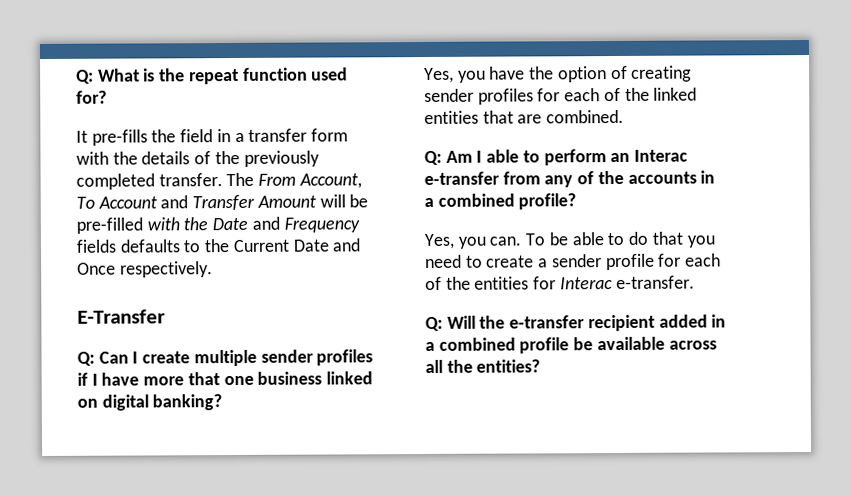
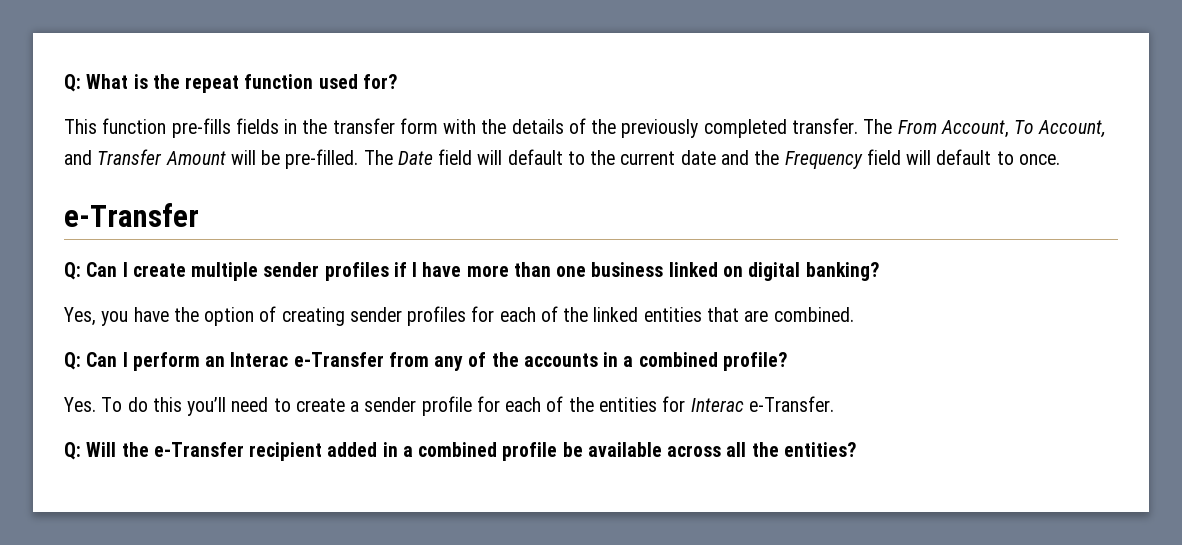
- It pre-fills the field in a transfer form with the details of the previously completed transfer.
+ This function pre-fills fields in the transfer form with the details of the previously completed transfer.
- The From Account, To Account and Transfer Amount will be pre-filled with the Date and Frequency fields defaults to the Current Date and Once respectively.
- E-Transfer
+ The From Account, To Account, and Transfer Amount will be pre-filled. The Date field will default to the current date and the Frequency field will default to once.
+ e-Transfer
- Q: Can I create multiple sender profiles if I have more that one business linked on digital banking?
+ Q: Can I create multiple sender profiles if I have more than one business linked on digital banking?
- Q: Am I able to perform an Interac e-transfer from any of the accounts in a combined profile?
+ Q: Can I perform an Interac e-Transfer from any of the accounts in a combined profile?
- Yes, you can. To be able to do that you need to create a sender profile for each of the entities for Interac e-transfer.
+ Yes. To do this you’ll need to create a sender profile for each of the entities for Interac e-Transfer.
- Q: Will the e-transfer recipient added in a combined profile be available across all the entities?
+ Q: Will the e-Transfer recipient added in a combined profile be available across all the entities?

